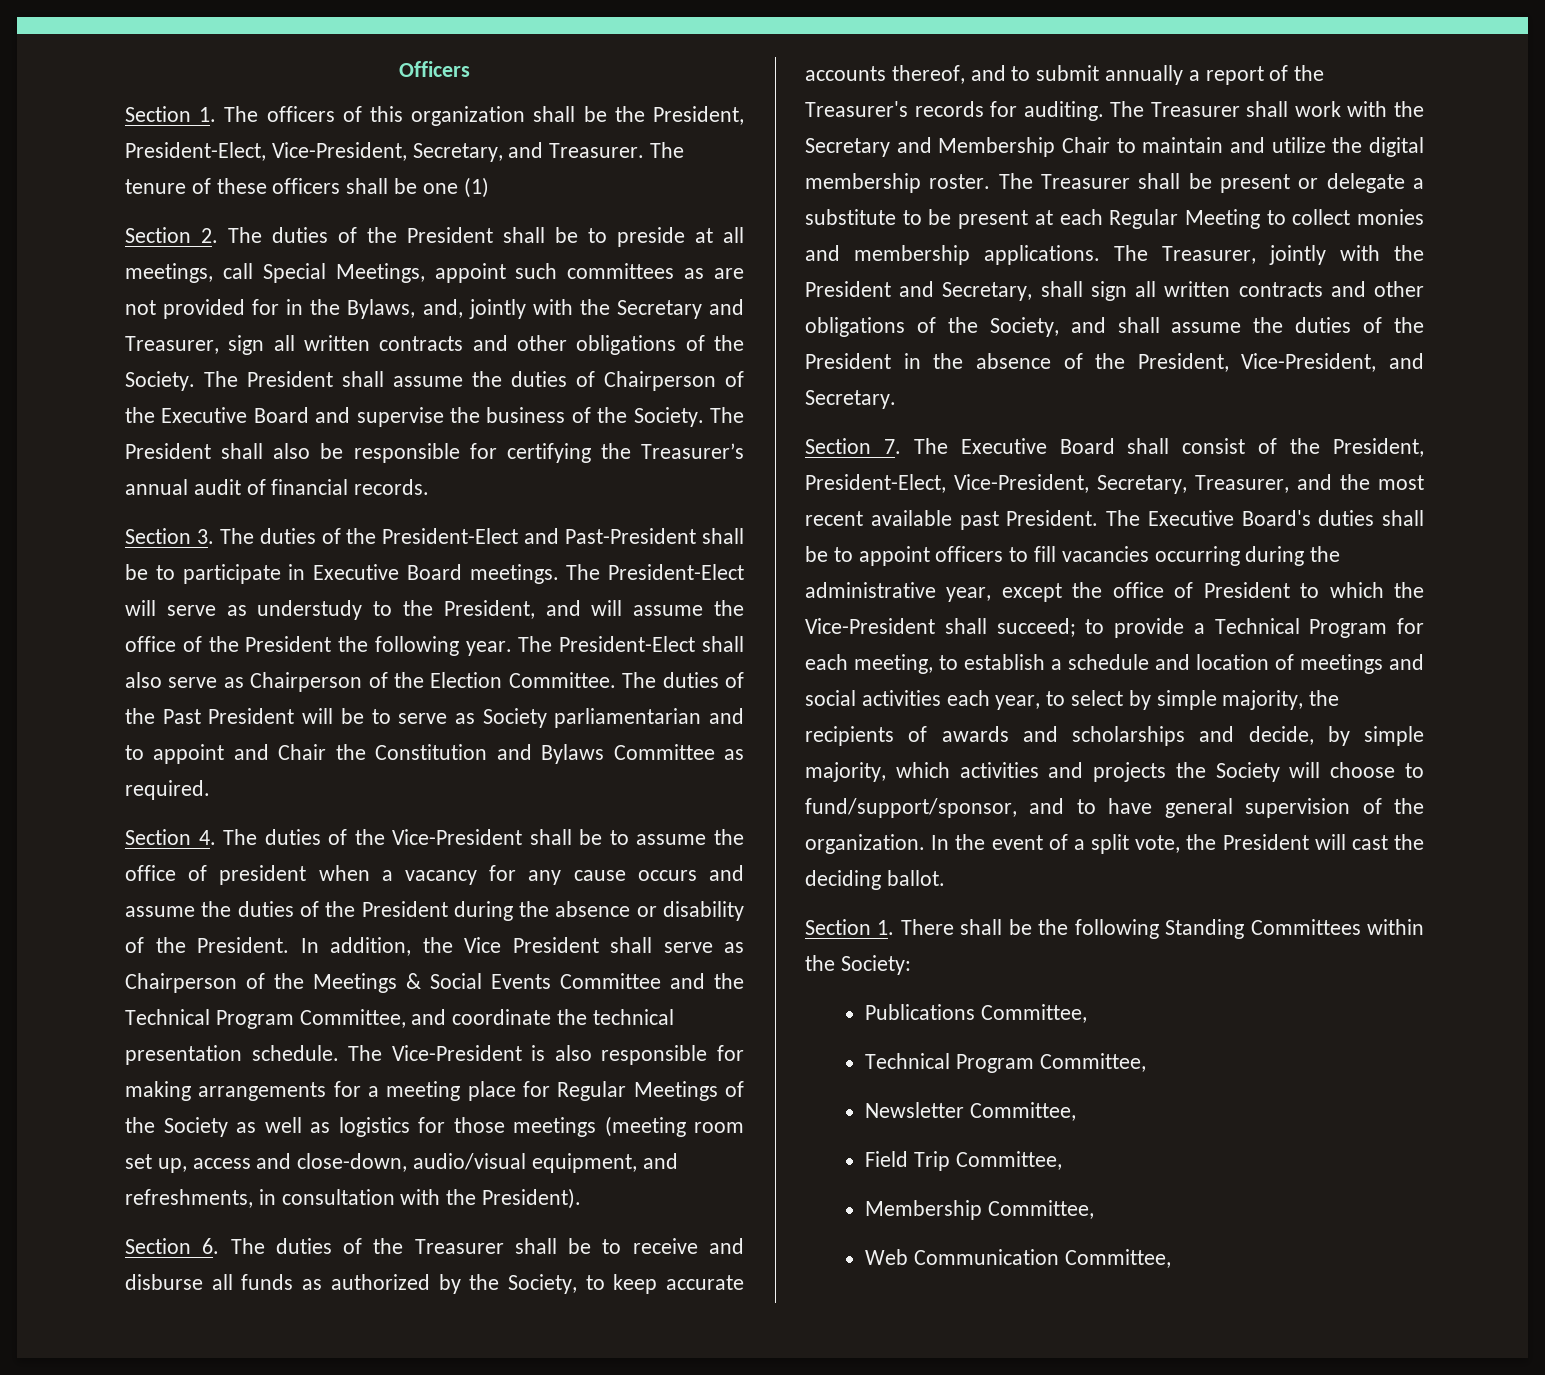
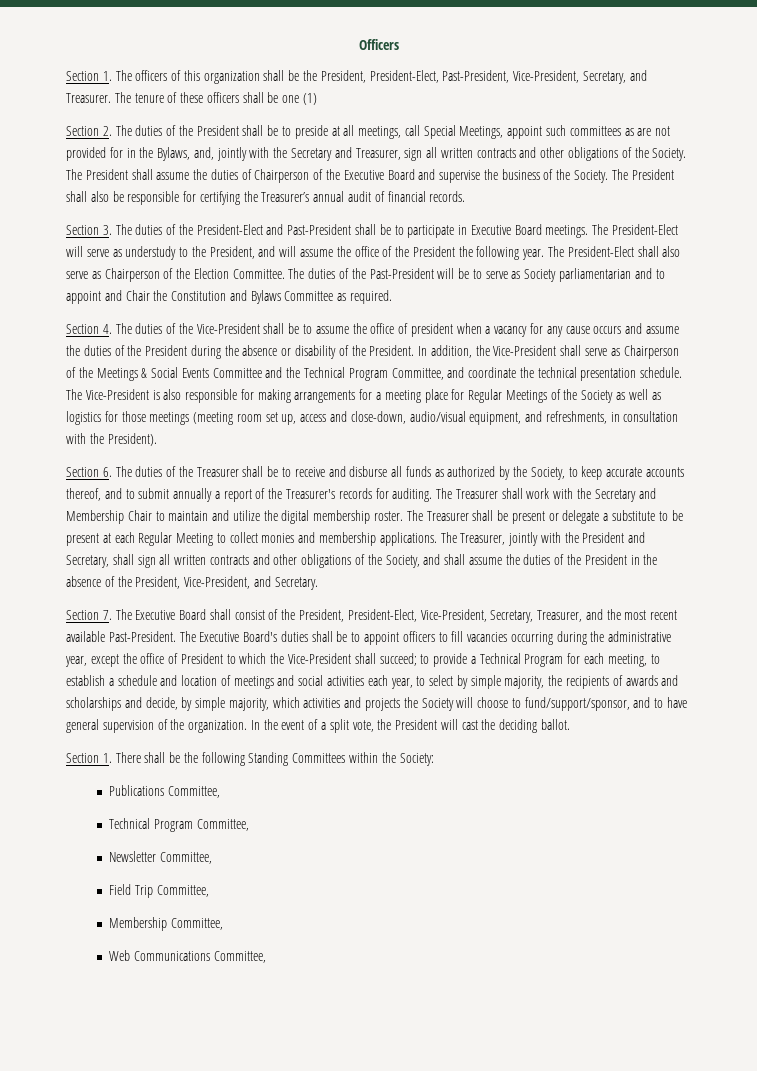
- Section 1. The officers of this organization shall be the President, President-Elect, Vice-President, Secretary, and Treasurer.
+ Section 1. The officers of this organization shall be the President, President-Elect, Past-President, Vice-President, Secretary, and Treasurer.
- The duties of the Past President will be to serve as Society parliamentarian and to appoint and Chair the Constitution and Bylaws Committee as required.
+ The duties of the Past-President will be to serve as Society parliamentarian and to appoint and Chair the Constitution and Bylaws Committee as required.
- In addition, the Vice President shall serve as Chairperson of the Meetings & Social Events Committee and the Technical Program Committee, and coordinate the technical presentation schedule.
+ In addition, the Vice-President shall serve as Chairperson of the Meetings & Social Events Committee and the Technical Program Committee, and coordinate the technical presentation schedule.
- Section 7. The Executive Board shall consist of the President, President-Elect, Vice-President, Secretary, Treasurer, and the most recent available past President.
+ Section 7. The Executive Board shall consist of the President, President-Elect, Vice-President, Secretary, Treasurer, and the most recent available Past-President.
- Web Communication Committee,
+ Web Communications Committee,

